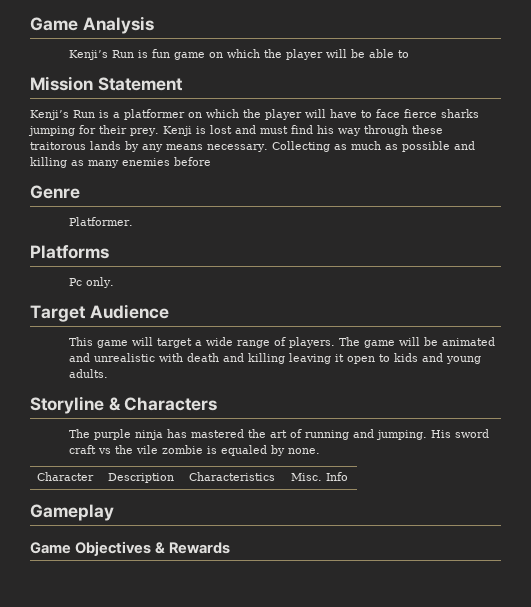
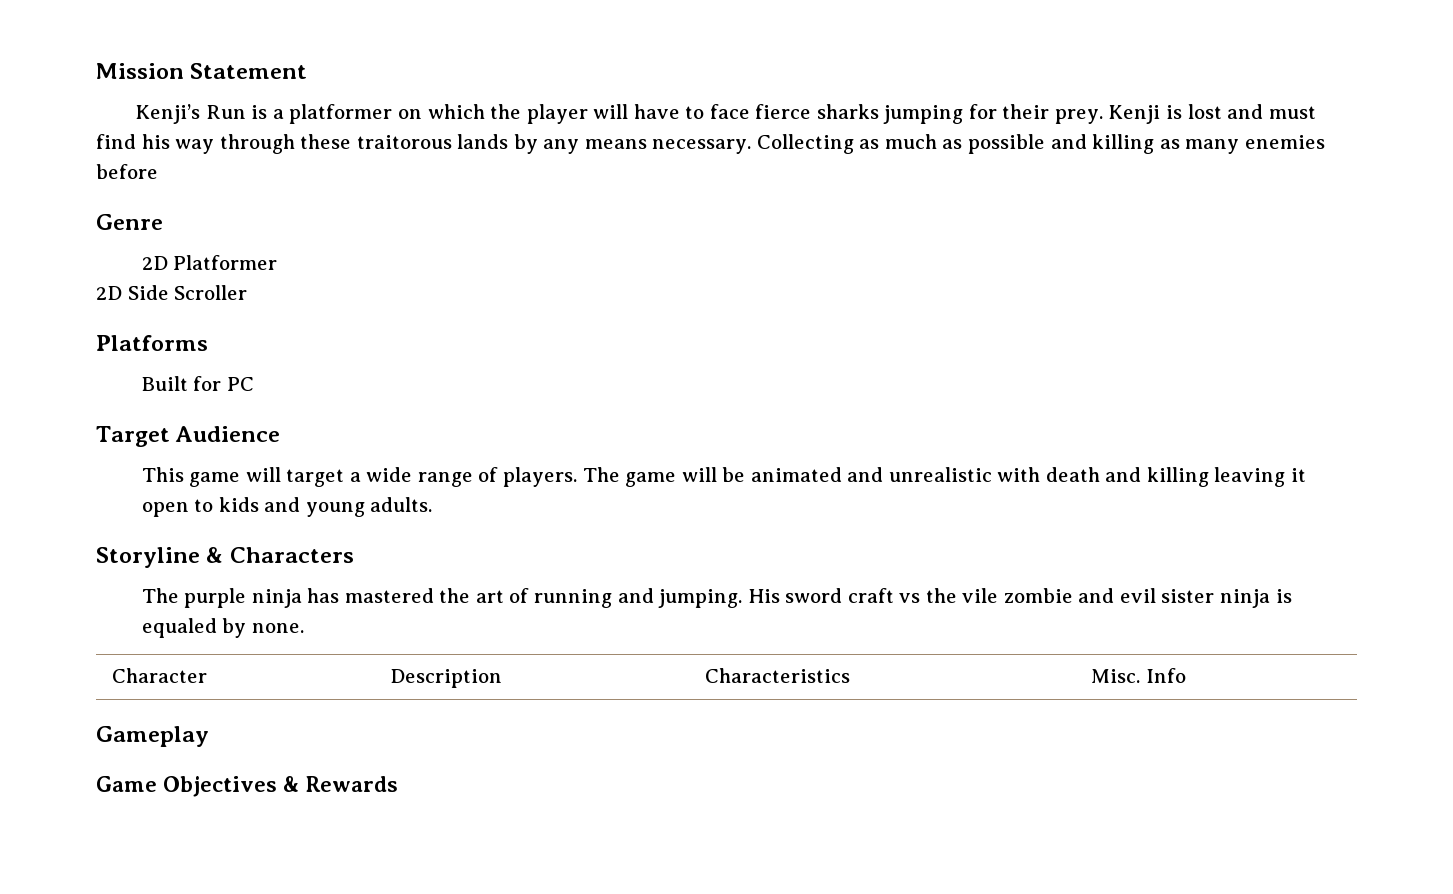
- Game Analysis
- Kenji’s Run is fun game on which the player will be able to
- Platformer.
+ 2D Platformer
+ 2D Side Scroller
  Platforms
- Pc only.
+ Built for PC
- His sword craft vs the vile zombie is equaled by none.
+ His sword craft vs the vile zombie and evil sister ninja is equaled by none.

